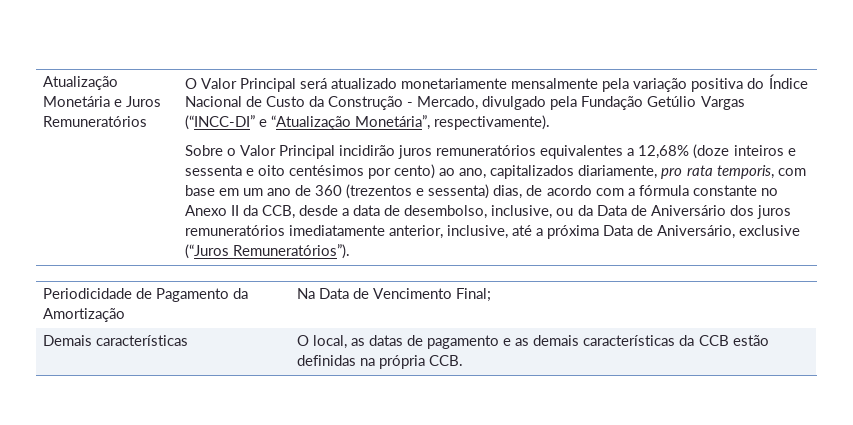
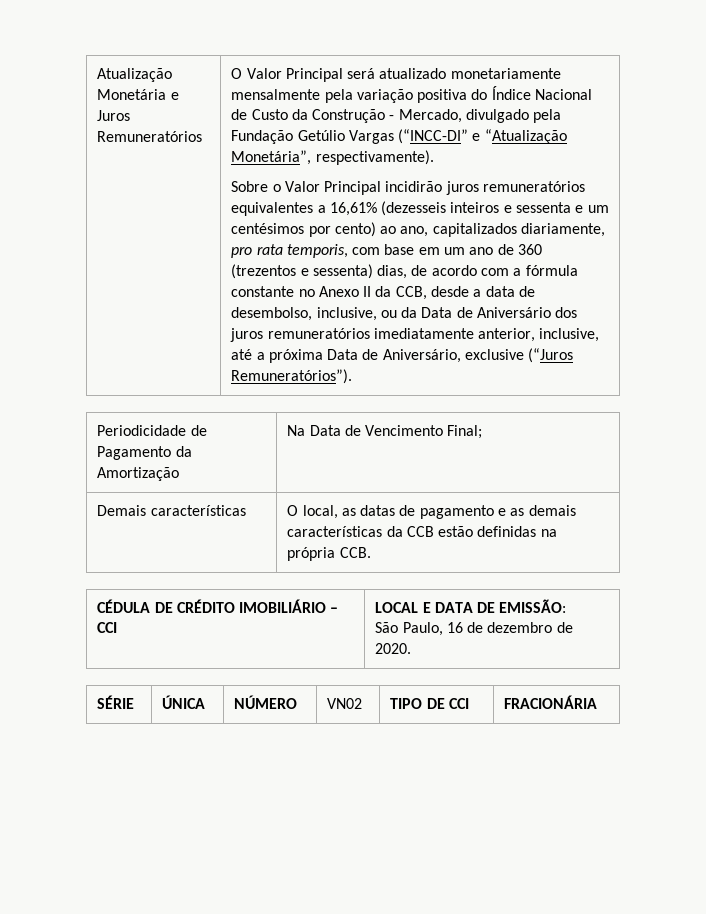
- Sobre o Valor Principal incidirão juros remuneratórios equivalentes a 12,68% (doze inteiros e sessenta e oito centésimos por cento) ao ano, capitalizados diariamente, pro rata temporis, com base em um ano de 360 (trezentos e sessenta) dias, de acordo com a fórmula constante no Anexo II da CCB, desde a data de desembolso, inclusive, ou da Data de Aniversário dos juros remuneratórios imediatamente anterior, inclusive, até a próxima Data de Aniversário, exclusive (“Juros Remuneratórios”).
+ Sobre o Valor Principal incidirão juros remuneratórios equivalentes a 16,61% (dezesseis inteiros e sessenta e um centésimos por cento) ao ano, capitalizados diariamente, pro rata temporis, com base em um ano de 360 (trezentos e sessenta) dias, de acordo com a fórmula constante no Anexo II da CCB, desde a data de desembolso, inclusive, ou da Data de Aniversário dos juros remuneratórios imediatamente anterior, inclusive, até a próxima Data de Aniversário, exclusive (“Juros Remuneratórios”).
+ CÉDULA DE CRÉDITO IMOBILIÁRIO – CCI | LOCAL E DATA DE EMISSÃO:
+ São Paulo, 16 de dezembro de 2020.
+ SÉRIE | ÚNICA | NÚMERO | VN02 | TIPO DE CCI | FRACIONÁRIA

